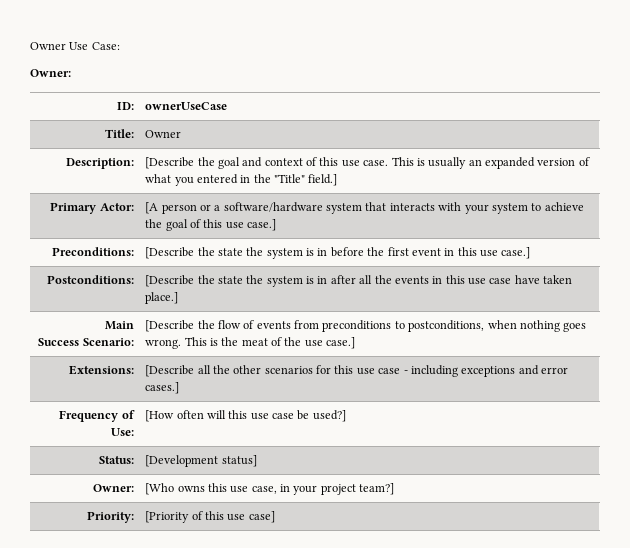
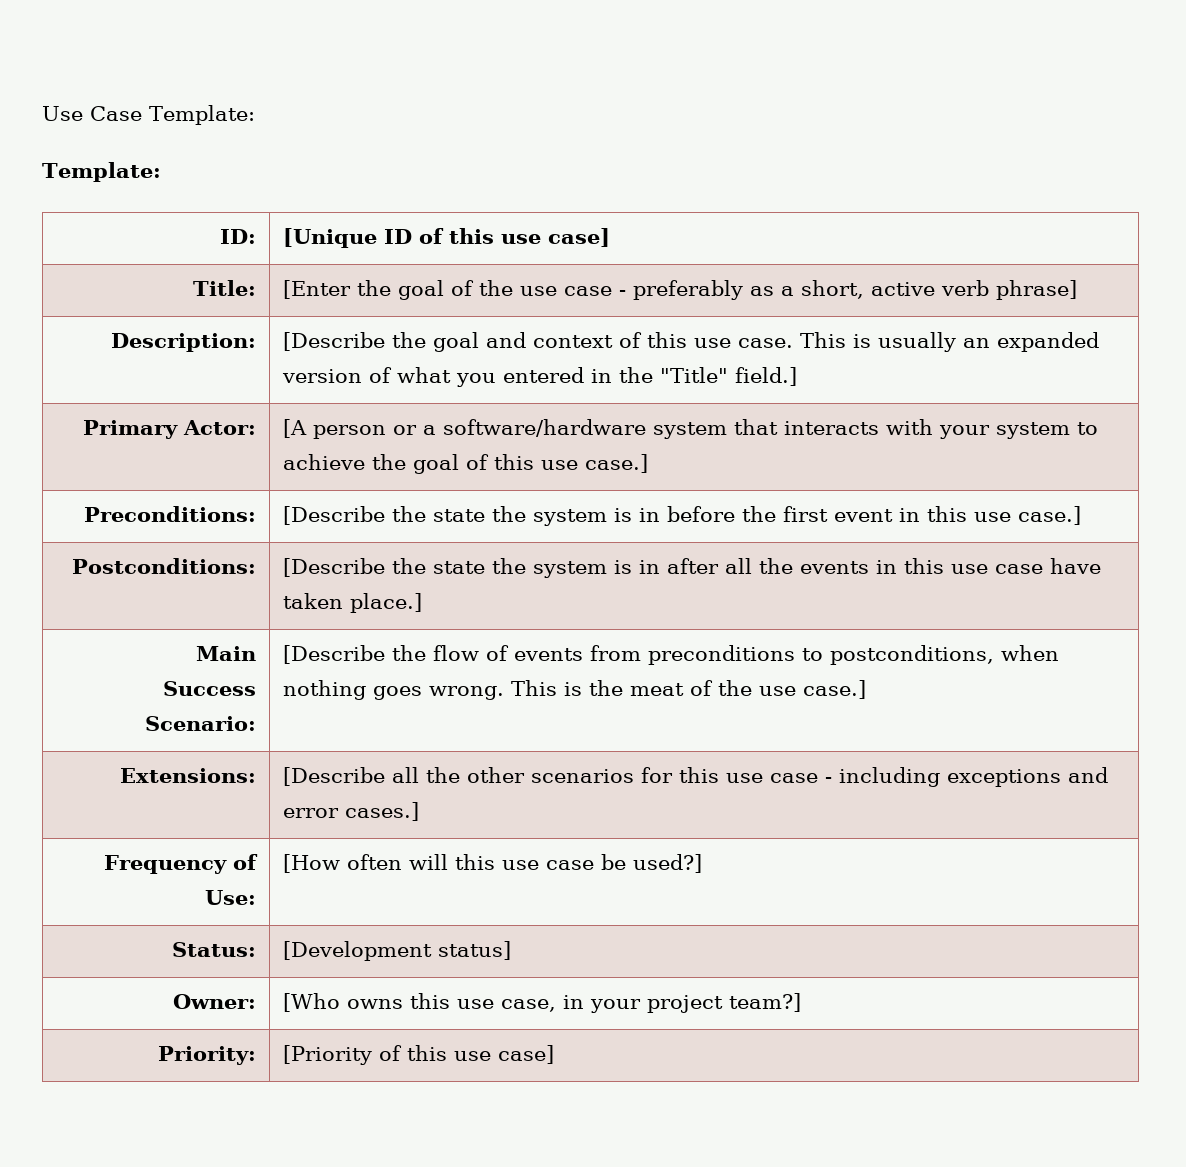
- Owner Use Case:
- Owner:
- ID: | ownerUseCase
- Title: | Owner
+ Use Case Template:
+ Template:
+ ID: | [Unique ID of this use case]
+ Title: | [Enter the goal of the use case - preferably as a short, active verb phrase]

